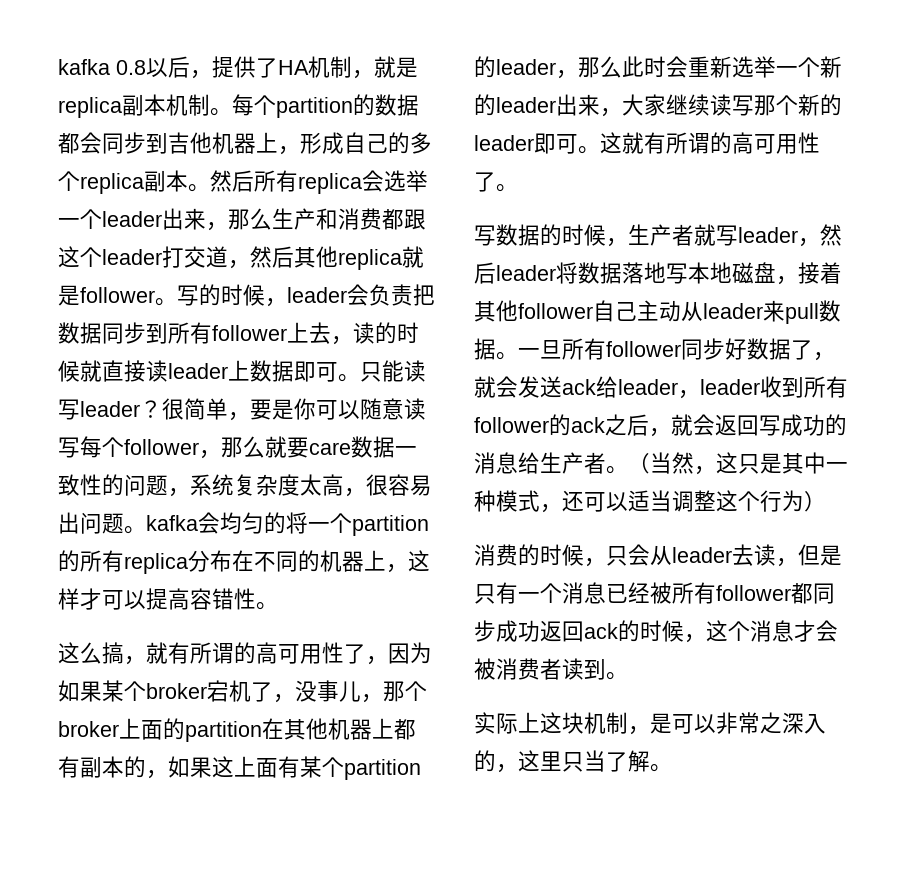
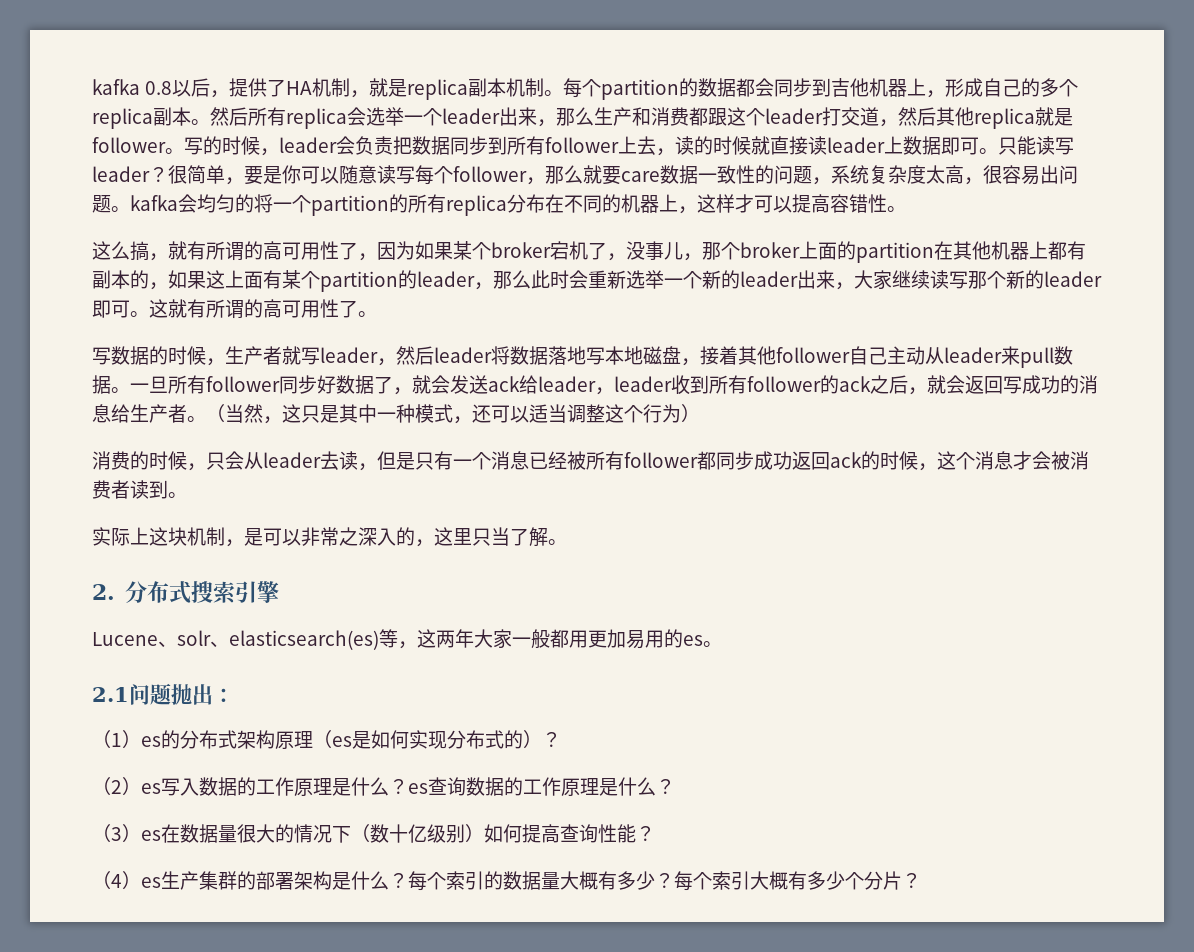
+ 2.分布式搜索引擎
+ Lucene、solr、elasticsearch(es)等，这两年大家一般都用更加易用的es。
+ 2.1问题抛出：
+ （1）es的分布式架构原理（es是如何实现分布式的）？
+ （2）es写入数据的工作原理是什么？es查询数据的工作原理是什么？
+ （3）es在数据量很大的情况下（数十亿级别）如何提高查询性能？
+ （4）es生产集群的部署架构是什么？每个索引的数据量大概有多少？每个索引大概有多少个分片？

